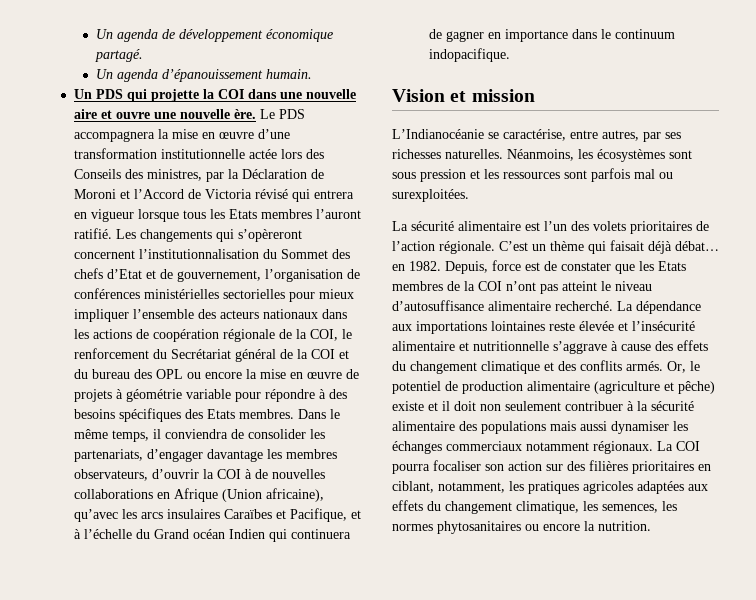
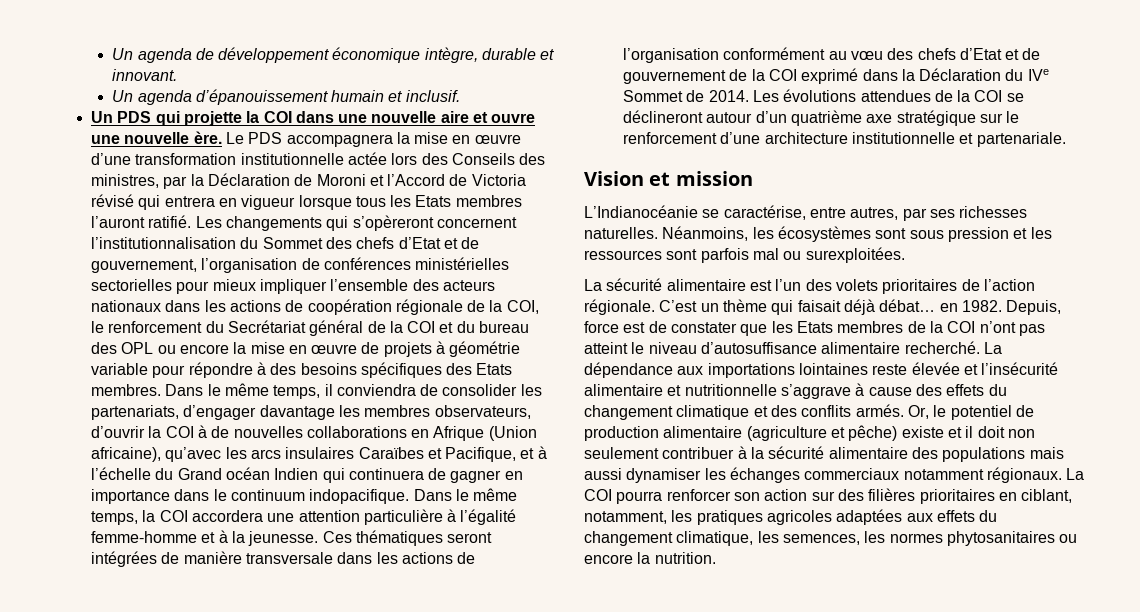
- Un agenda de développement économique partagé.
+ Un agenda de développement économique intègre, durable et innovant.
- Un agenda d’épanouissement humain.
+ Un agenda d’épanouissement humain et inclusif.
+ Dans le même temps, la COI accordera une attention particulière à l’égalité femme-homme et à la jeunesse. Ces thématiques seront intégrées de manière transversale dans les actions de l’organisation conformément au vœu des chefs d’Etat et de gouvernement de la COI exprimé dans la Déclaration du IVe Sommet de 2014. Les évolutions attendues de la COI se déclineront autour d’un quatrième axe stratégique sur le renforcement d’une architecture institutionnelle et partenariale.
- La COI pourra focaliser son action sur des filières prioritaires en ciblant, notamment, les pratiques agricoles adaptées aux effets du changement climatique, les semences, les normes phytosanitaires ou encore la nutrition.
+ La COI pourra renforcer son action sur des filières prioritaires en ciblant, notamment, les pratiques agricoles adaptées aux effets du changement climatique, les semences, les normes phytosanitaires ou encore la nutrition.

